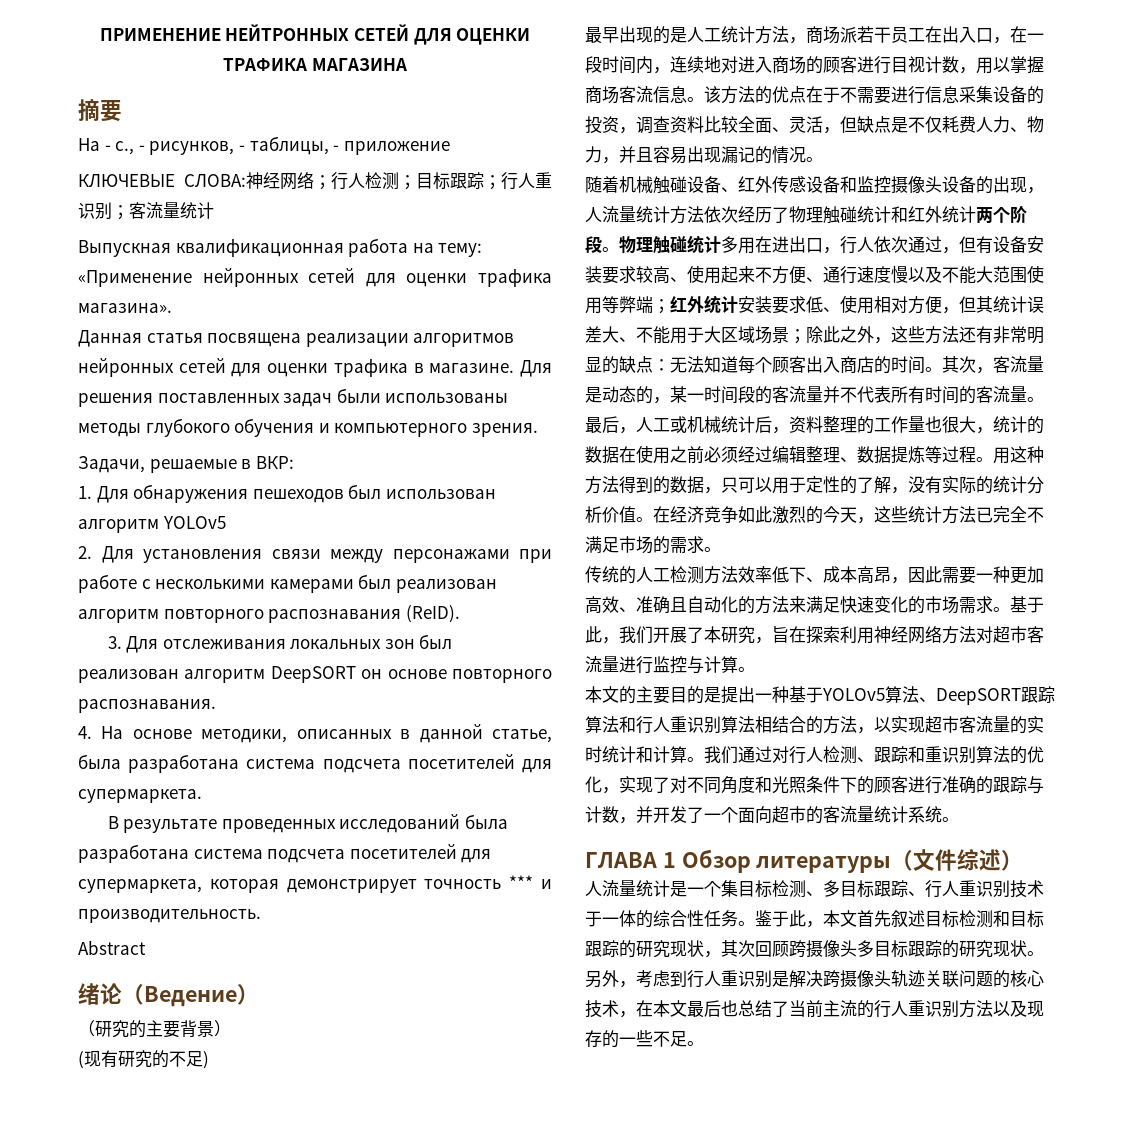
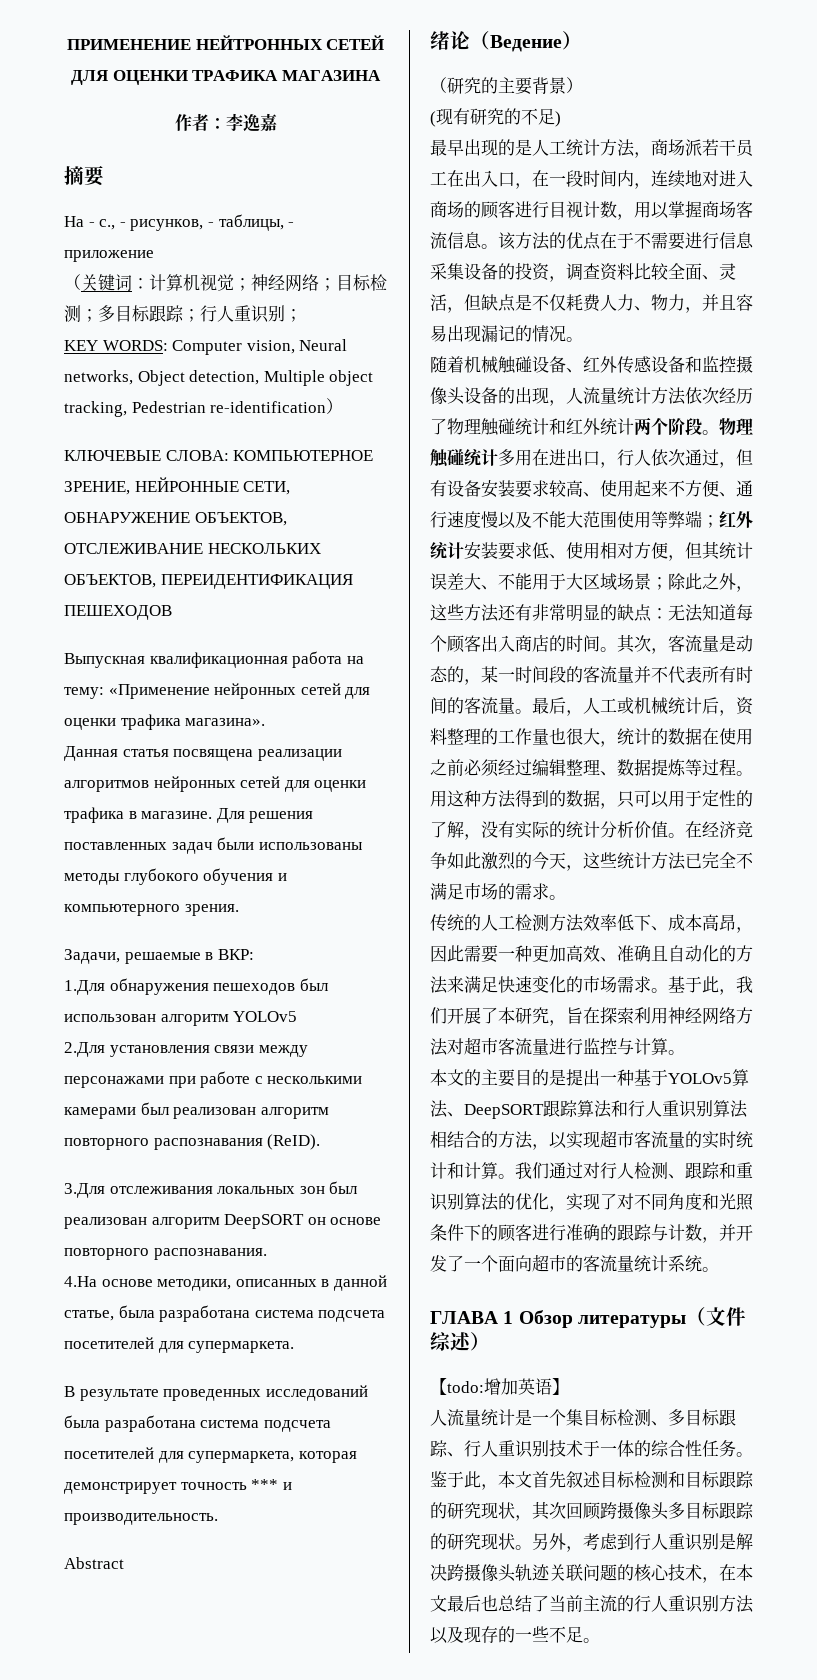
+ 作者：李逸嘉
- КЛЮЧЕВЫЕ СЛОВА:神经网络；行人检测；目标跟踪；行人重识别；客流量统计
+ （关键词：计算机视觉；神经网络；目标检测；多目标跟踪；行人重识别；
+ KEY WORDS: Computer vision, Neural networks, Object detection, Multiple object tracking, Pedestrian re-identification）
+ КЛЮЧЕВЫЕ СЛОВА: КОМПЬЮТЕРНОЕ ЗРЕНИЕ, НЕЙРОННЫЕ СЕТИ, ОБНАРУЖЕНИЕ ОБЪЕКТОВ, ОТСЛЕЖИВАНИЕ НЕСКОЛЬКИХ ОБЪЕКТОВ, ПЕРЕИДЕНТИФИКАЦИЯ ПЕШЕХОДОВ
- 1. Для обнаружения пешеходов был использован алгоритм YOLOv5
+ 1.Для обнаружения пешеходов был использован алгоритм YOLOv5
- 2. Для установления связи между персонажами при работе с несколькими камерами был реализован алгоритм повторного распознавания (ReID).
+ 2.Для установления связи между персонажами при работе с несколькими камерами был реализован алгоритм повторного распознавания (ReID).
- 3. Для отслеживания локальных зон был реализован алгоритм DeepSORT он основе повторного распознавания.
+ 3.Для отслеживания локальных зон был реализован алгоритм DeepSORT он основе повторного распознавания.
- 4. На основе методики, описанных в данной статье, была разработана система подсчета посетителей для супермаркета.
+ 4.На основе методики, описанных в данной статье, была разработана система подсчета посетителей для супермаркета.
+ 【todo:增加英语】

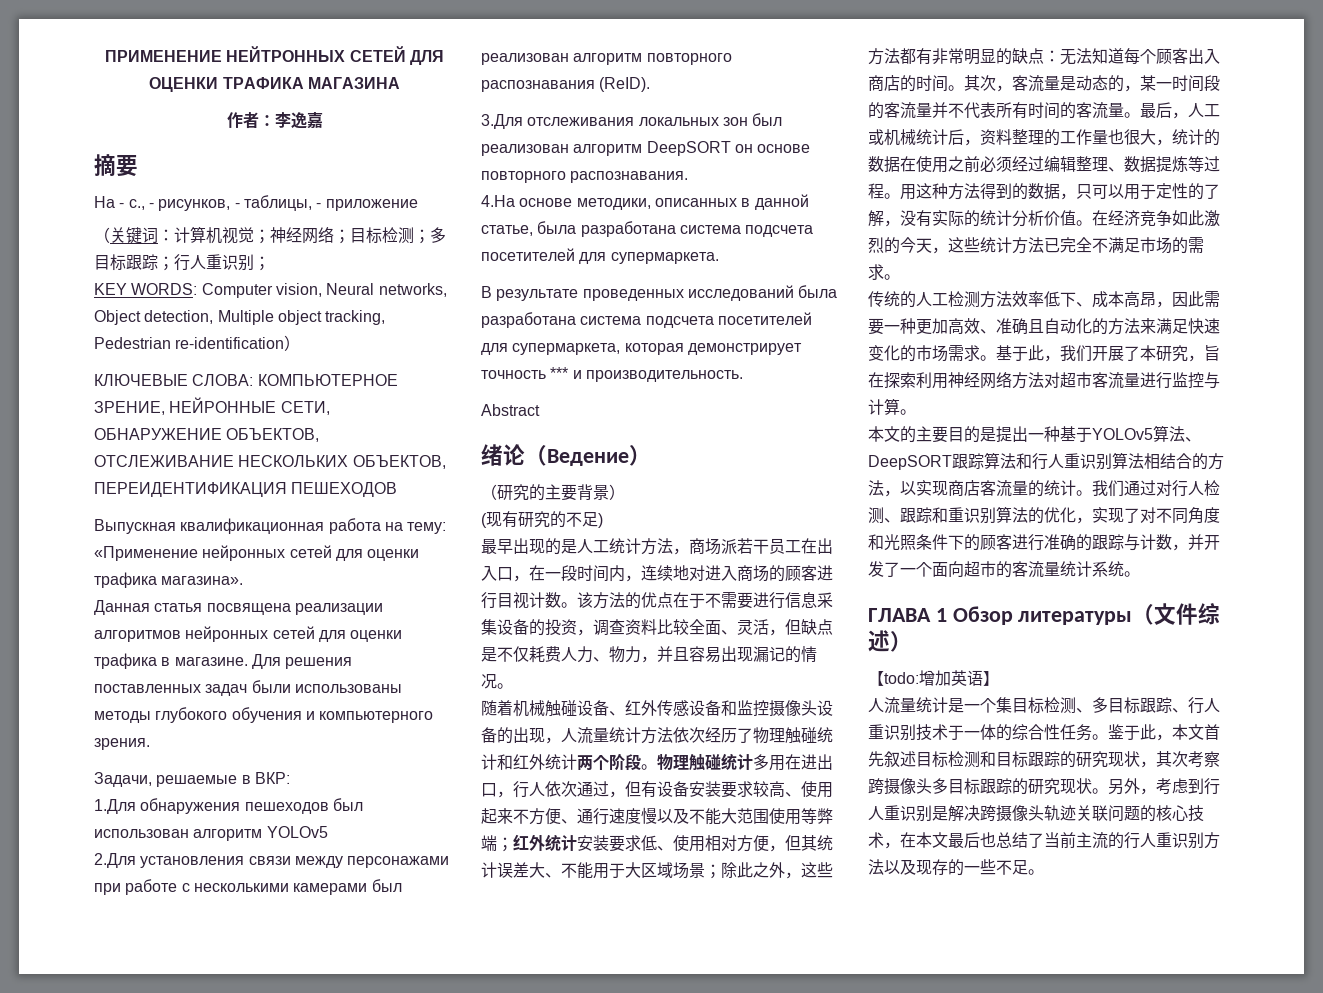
- 最早出现的是人工统计方法，商场派若干员工在出入口，在一段时间内，连续地对进入商场的顾客进行目视计数，用以掌握商场客流信息。
+ 最早出现的是人工统计方法，商场派若干员工在出入口，在一段时间内，连续地对进入商场的顾客进行目视计数。
- 除此之外，这些方法还有非常明显的缺点：
+ 除此之外，这些方法都有非常明显的缺点：
- 本文的主要目的是提出一种基于YOLOv5算法、DeepSORT跟踪算法和行人重识别算法相结合的方法，以实现超市客流量的实时统计和计算。
+ 本文的主要目的是提出一种基于YOLOv5算法、DeepSORT跟踪算法和行人重识别算法相结合的方法，以实现商店客流量的统计。
- 鉴于此，本文首先叙述目标检测和目标跟踪的研究现状，其次回顾跨摄像头多目标跟踪的研究现状。
+ 鉴于此，本文首先叙述目标检测和目标跟踪的研究现状，其次考察跨摄像头多目标跟踪的研究现状。

